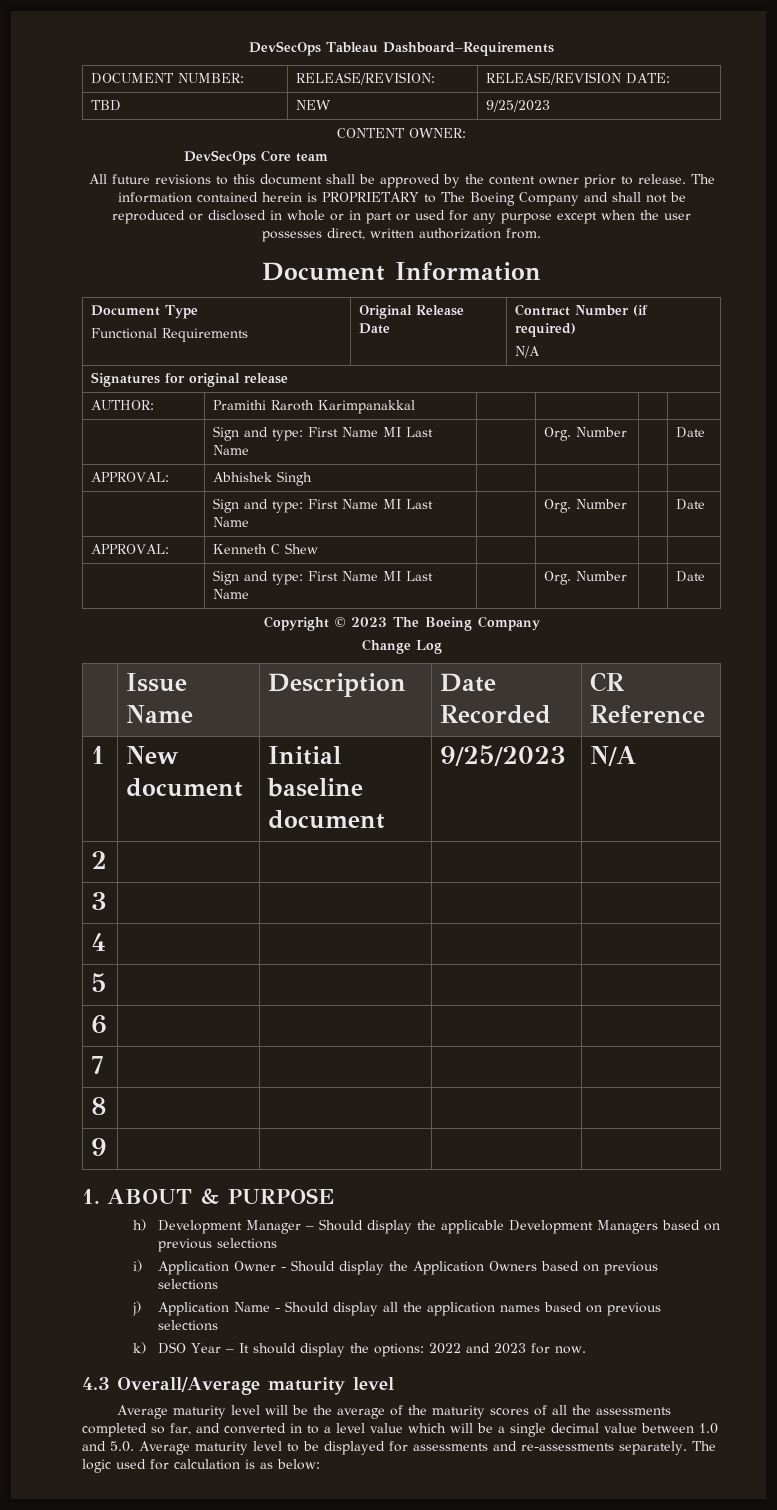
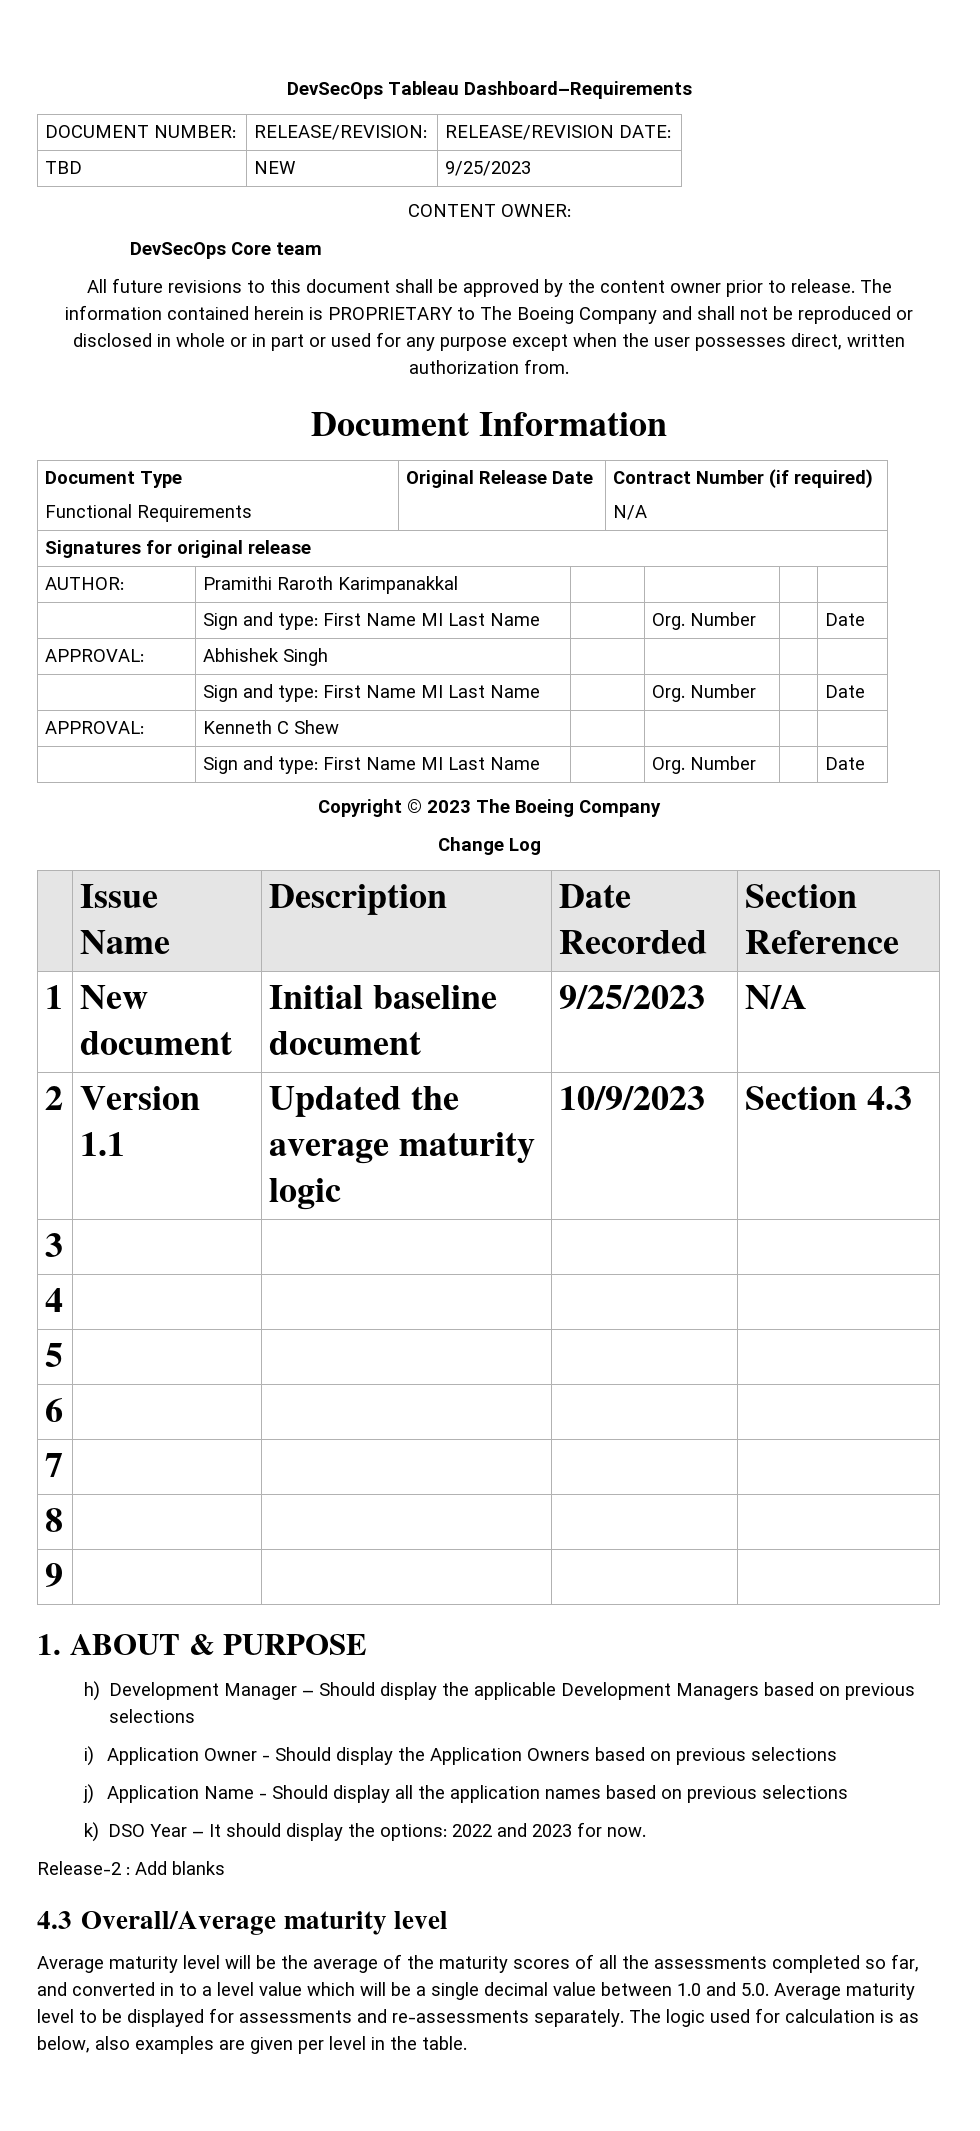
- | Issue Name | Description | Date Recorded | CR Reference
+ | Issue Name | Description | Date Recorded | Section Reference
- 2 | | | |
+ 2 | Version 1.1 | Updated the average maturity logic | 10/9/2023 | Section 4.3
+ Release-2 : Add blanks
- The logic used for calculation is as below:
+ The logic used for calculation is as below, also examples are given per level in the table.

